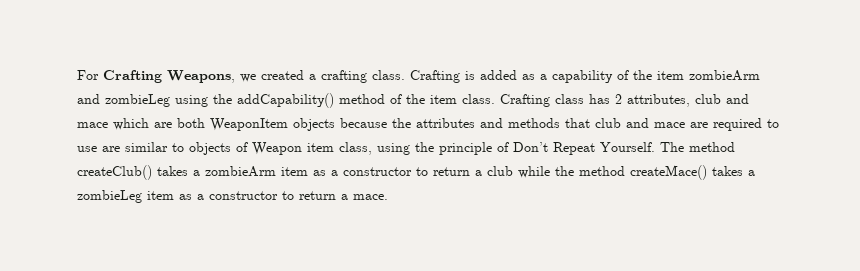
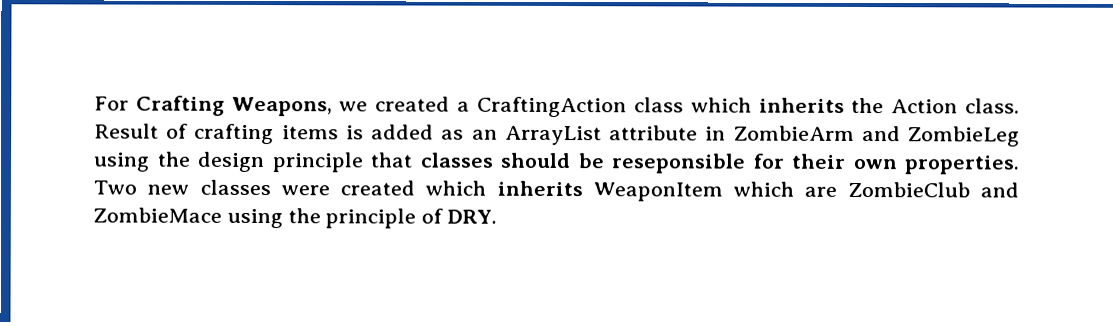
- For Crafting Weapons, we created a crafting class. Crafting is added as a capability of the item zombieArm and zombieLeg using the addCapability() method of the item class. Crafting class has 2 attributes, club and mace which are both WeaponItem objects because the attributes and methods that club and mace are required to use are similar to objects of Weapon item class, using the principle of Don’t Repeat Yourself. The method createClub() takes a zombieArm item as a constructor to return a club while the method createMace() takes a zombieLeg item as a constructor to return a mace.
+ For Crafting Weapons, we created a CraftingAction class which inherits the Action class. Result of crafting items is added as an ArrayList attribute in ZombieArm and ZombieLeg using the design principle that classes should be reseponsible for their own properties. Two new classes were created which inherits WeaponItem which are ZombieClub and ZombieMace using the principle of DRY.

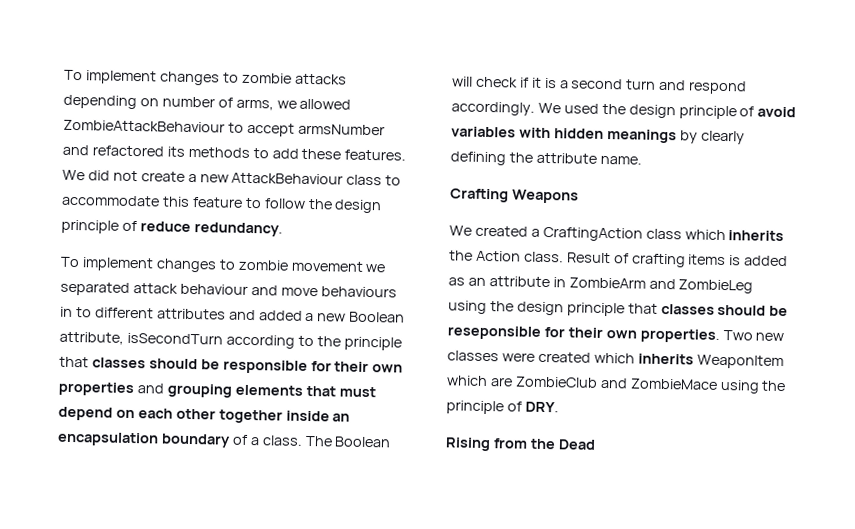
- For Crafting Weapons, we created a CraftingAction class which inherits the Action class.
+ To implement changes to zombie attacks depending on number of arms, we allowed ZombieAttackBehaviour to accept armsNumber and refactored its methods to add these features. We did not create a new AttackBehaviour class to accommodate this feature to follow the design principle of reduce redundancy.
+ To implement changes to zombie movement we separated attack behaviour and move behaviours in to different attributes and added a new Boolean attribute, isSecondTurn according to the principle that classes should be responsible for their own properties and grouping elements that must depend on each other together inside an encapsulation boundary of a class. The Boolean will check if it is a second turn and respond accordingly. We used the design principle of avoid variables with hidden meanings by clearly defining the attribute name.
+ Crafting Weapons
+ We created a CraftingAction class which inherits the Action class.
- Result of crafting items is added as an ArrayList attribute in ZombieArm and ZombieLeg using the design principle that classes should be reseponsible for their own properties.
+ Result of crafting items is added as an attribute in ZombieArm and ZombieLeg using the design principle that classes should be reseponsible for their own properties.
+ Rising from the Dead

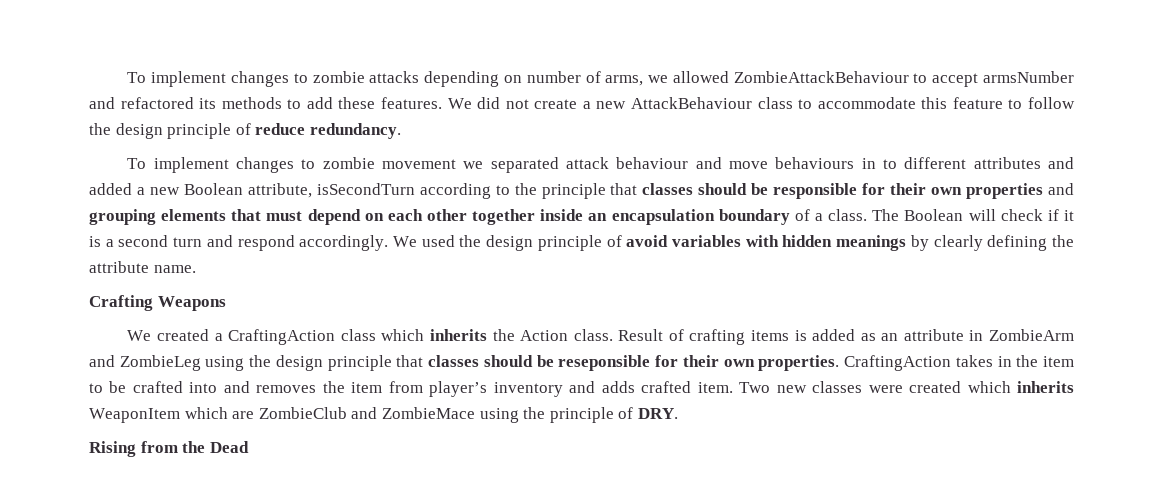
+ CraftingAction takes in the item to be crafted into and removes the item from player’s inventory and adds crafted item.

